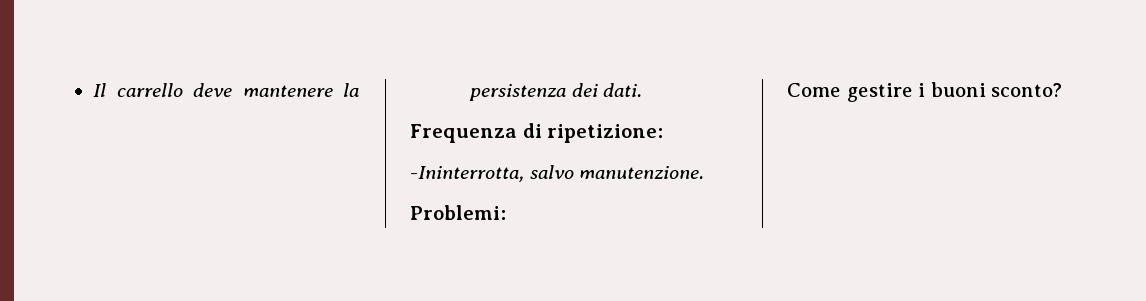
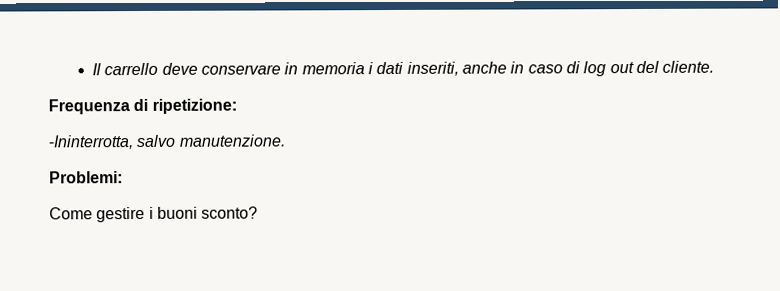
- Il carrello deve mantenere la persistenza dei dati.
+ Il carrello deve conservare in memoria i dati inseriti, anche in caso di log out del cliente.

